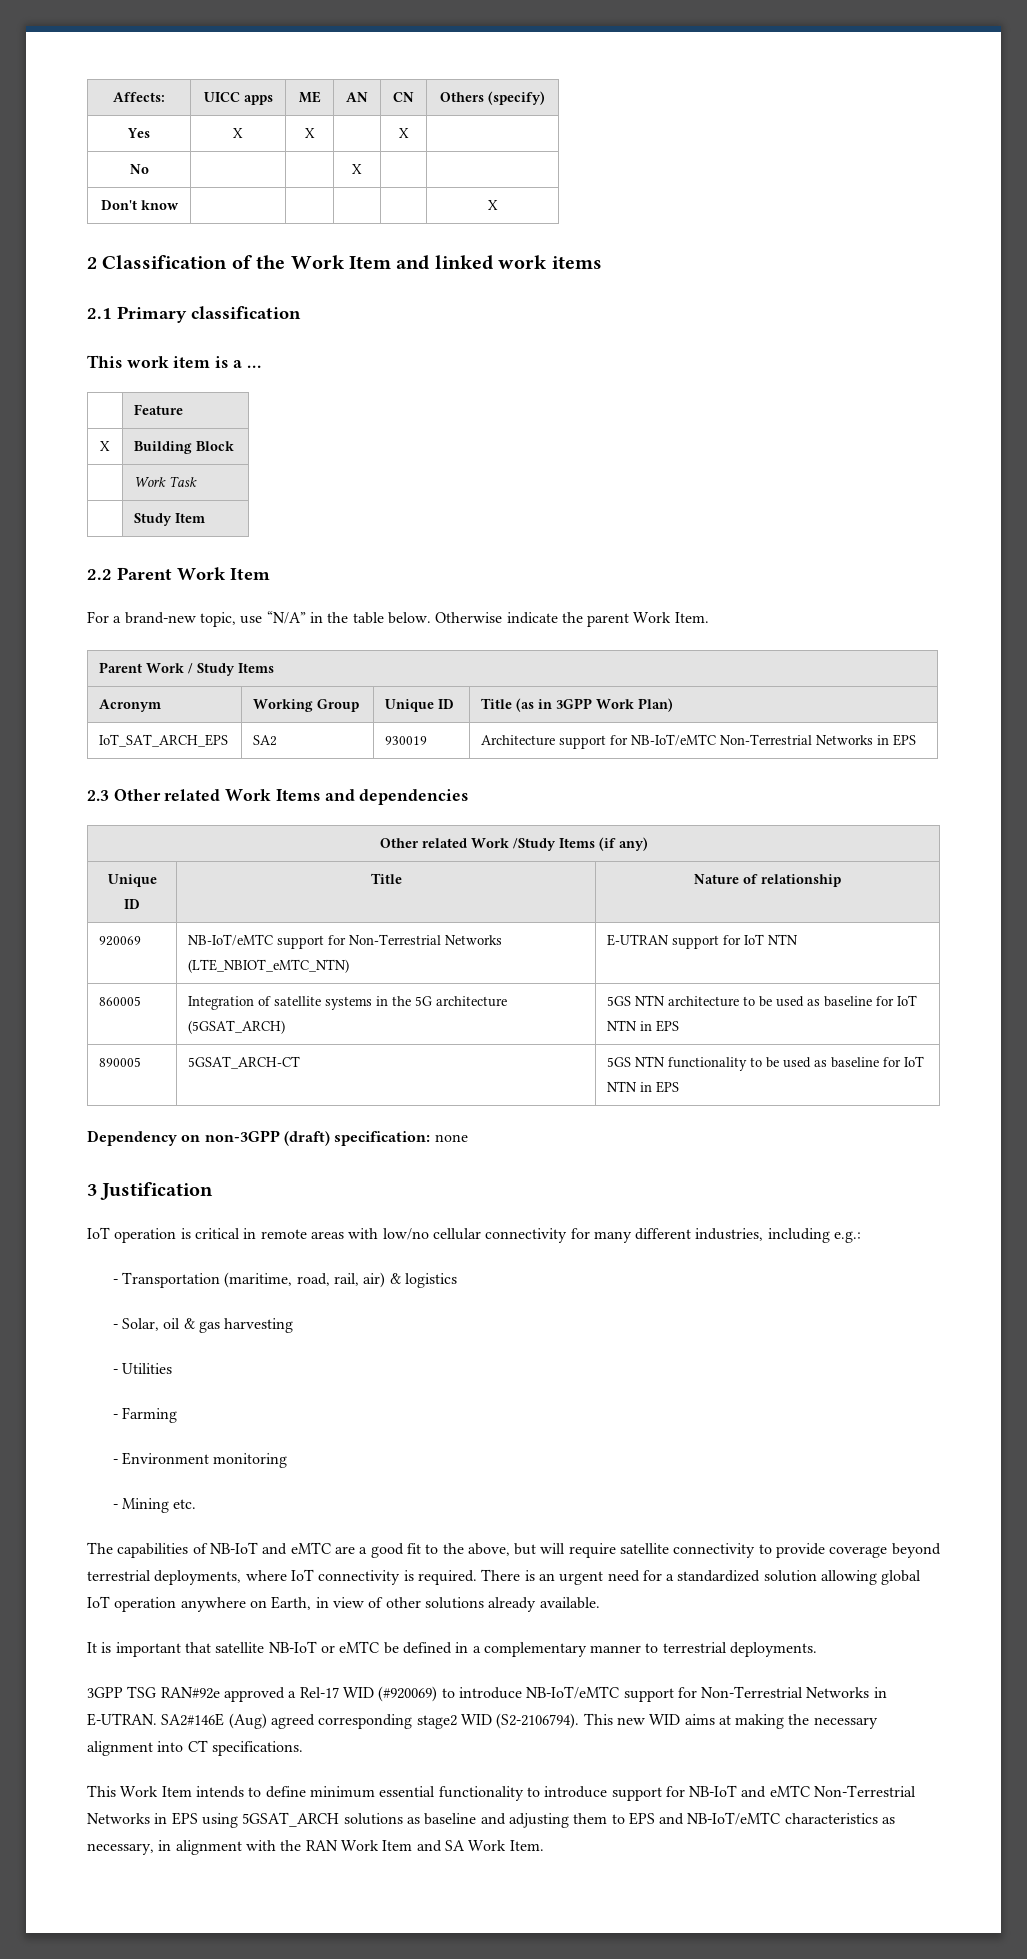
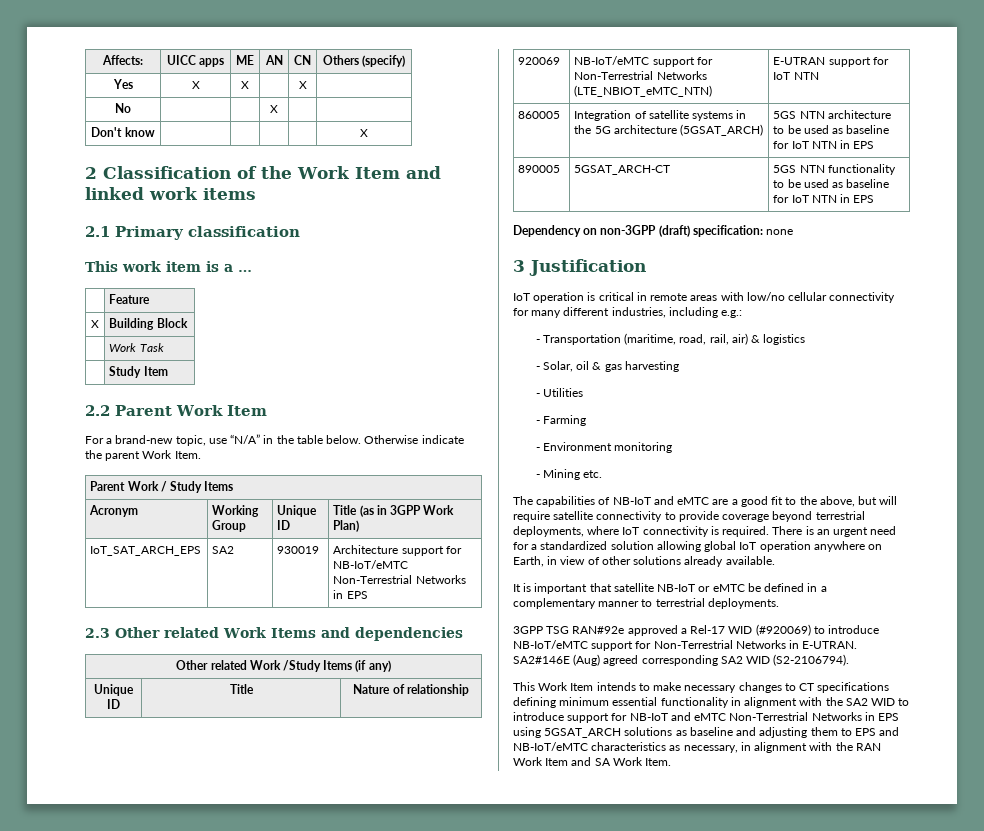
- SA2#146E (Aug) agreed corresponding stage2 WID (S2-2106794). This new WID aims at making the necessary alignment into CT specifications.
+ SA2#146E (Aug) agreed corresponding SA2 WID (S2-2106794).
- This Work Item intends to define minimum essential functionality to introduce support for NB-IoT and eMTC Non-Terrestrial Networks in EPS using 5GSAT_ARCH solutions as baseline and adjusting them to EPS and NB-IoT/eMTC characteristics as necessary, in alignment with the RAN Work Item and SA Work Item.
+ This Work Item intends to make necessary changes to CT specifications defining minimum essential functionality in alignment with the SA2 WID to introduce support for NB-IoT and eMTC Non-Terrestrial Networks in EPS using 5GSAT_ARCH solutions as baseline and adjusting them to EPS and NB-IoT/eMTC characteristics as necessary, in alignment with the RAN Work Item and SA Work Item.

